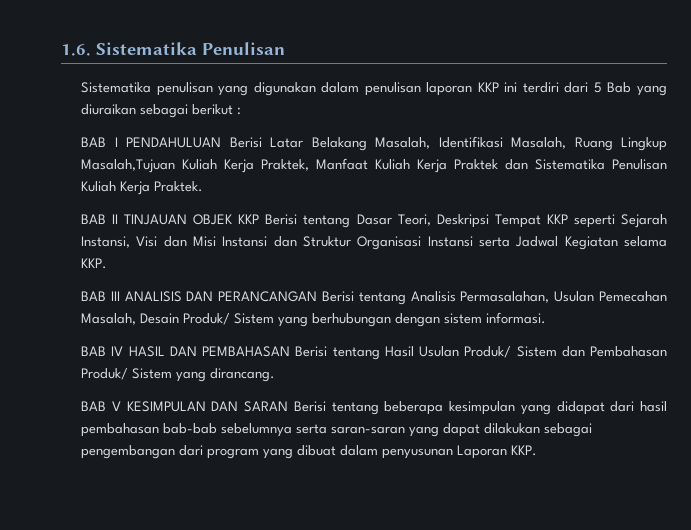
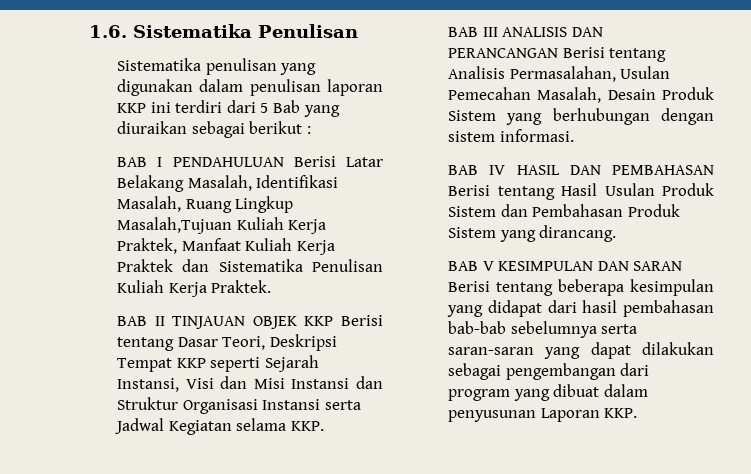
- BAB III ANALISIS DAN PERANCANGAN Berisi tentang Analisis Permasalahan, Usulan Pemecahan Masalah, Desain Produk/ Sistem yang berhubungan dengan sistem informasi.
+ BAB III ANALISIS DAN PERANCANGAN Berisi tentang Analisis Permasalahan, Usulan Pemecahan Masalah, Desain Produk Sistem yang berhubungan dengan sistem informasi.
- BAB IV HASIL DAN PEMBAHASAN Berisi tentang Hasil Usulan Produk/ Sistem dan Pembahasan Produk/ Sistem yang dirancang.
+ BAB IV HASIL DAN PEMBAHASAN Berisi tentang Hasil Usulan Produk Sistem dan Pembahasan Produk Sistem yang dirancang.

